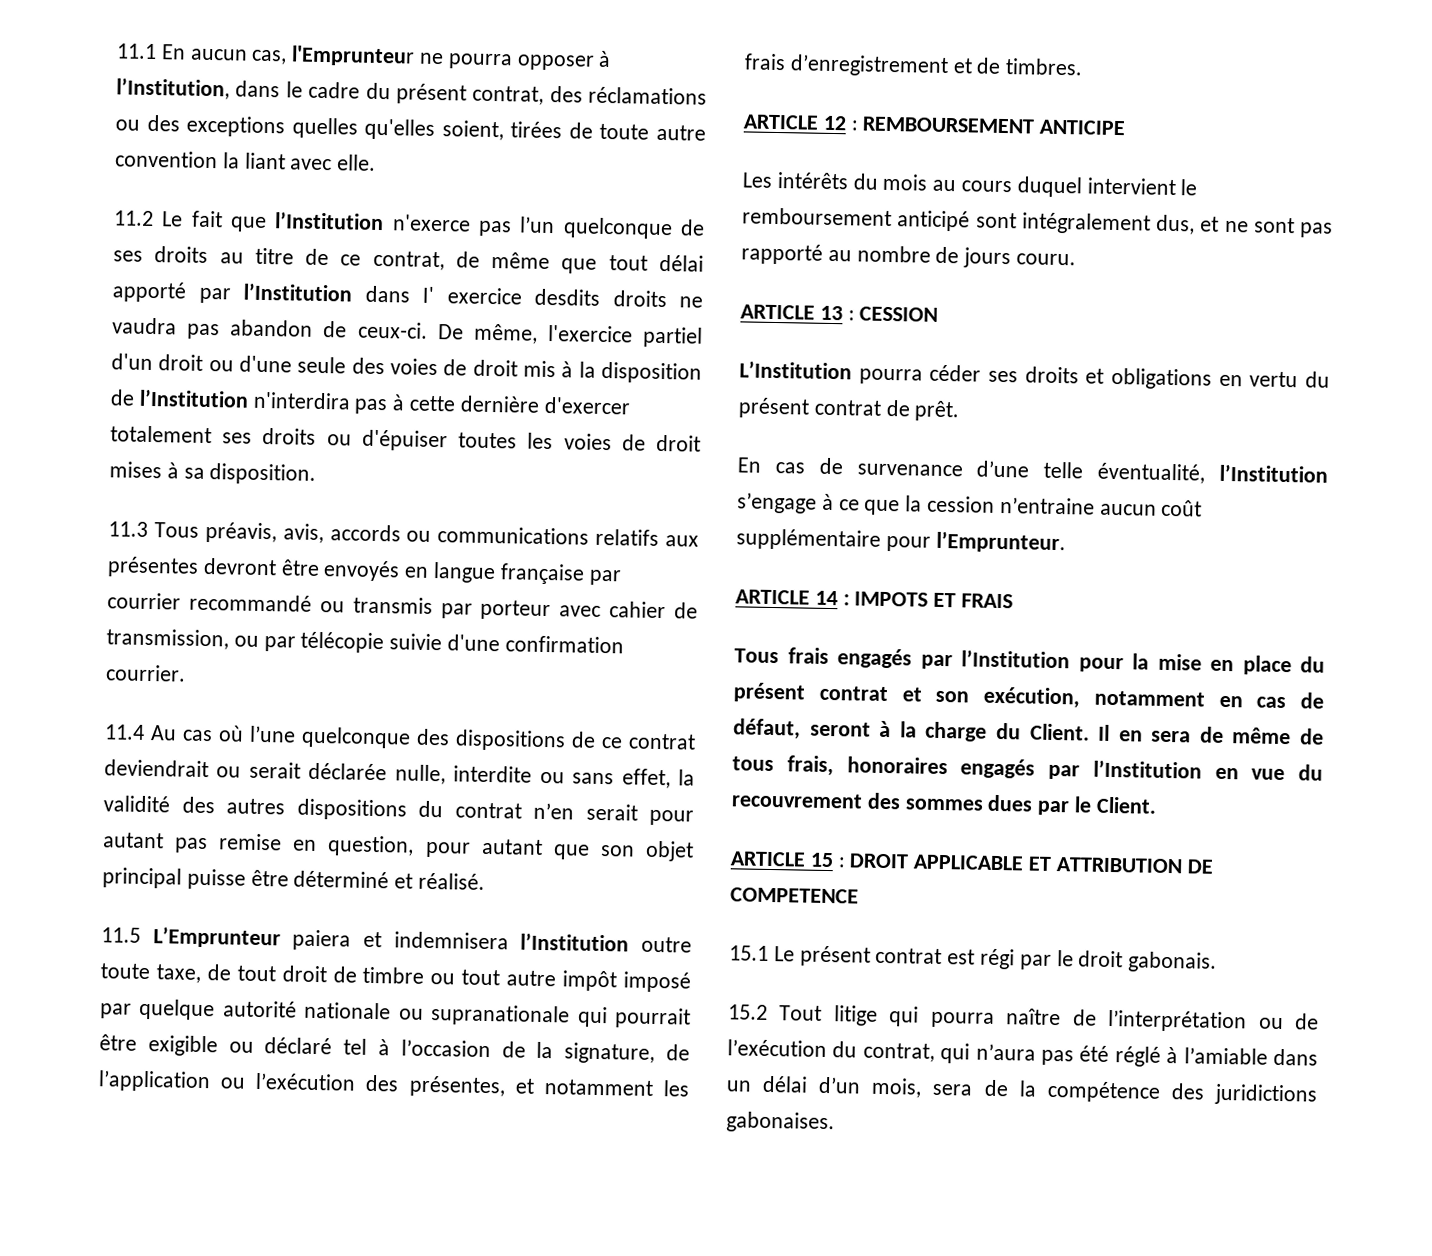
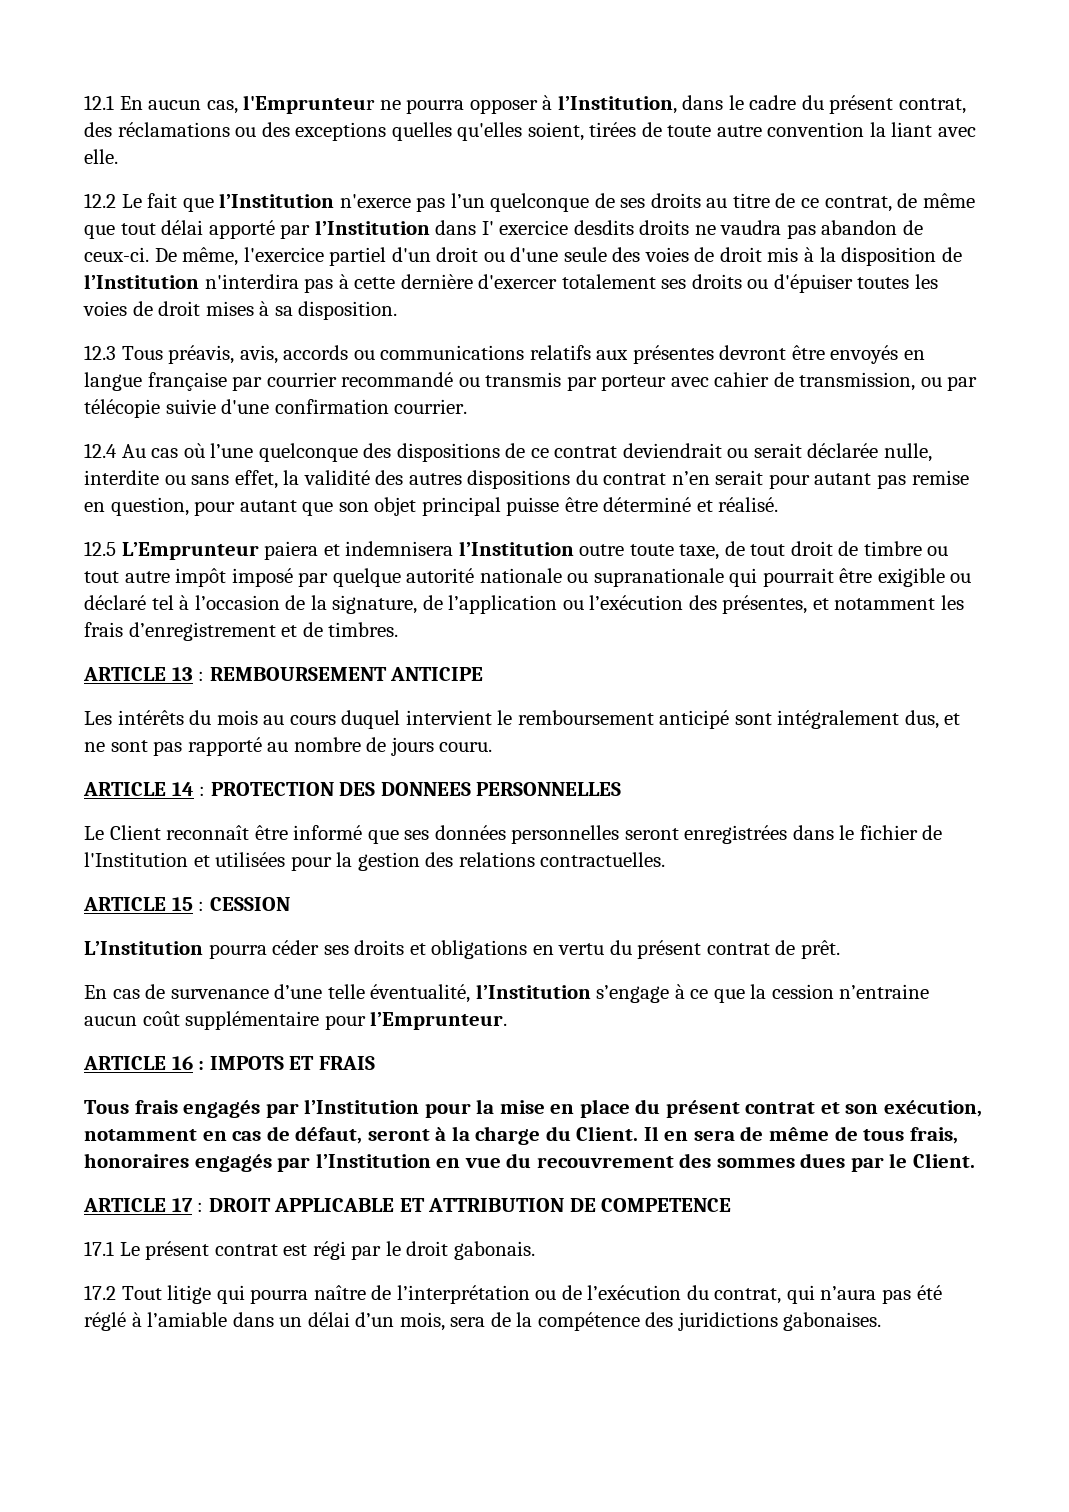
- 11.1 En aucun cas, l'Emprunteur ne pourra opposer à l’Institution, dans le cadre du présent contrat, des réclamations ou des exceptions quelles qu'elles soient, tirées de toute autre convention la liant avec elle.
+ 12.1 En aucun cas, l'Emprunteur ne pourra opposer à l’Institution, dans le cadre du présent contrat, des réclamations ou des exceptions quelles qu'elles soient, tirées de toute autre convention la liant avec elle.
- 11.2 Le fait que l’Institution n'exerce pas l’un quelconque de ses droits au titre de ce contrat, de même que tout délai apporté par l’Institution dans I' exercice desdits droits ne vaudra pas abandon de ceux-ci.
+ 12.2 Le fait que l’Institution n'exerce pas l’un quelconque de ses droits au titre de ce contrat, de même que tout délai apporté par l’Institution dans I' exercice desdits droits ne vaudra pas abandon de ceux-ci.
- 11.3 Tous préavis, avis, accords ou communications relatifs aux présentes devront être envoyés en langue française par courrier recommandé ou transmis par porteur avec cahier de transmission, ou par télécopie suivie d'une confirmation courrier.
+ 12.3 Tous préavis, avis, accords ou communications relatifs aux présentes devront être envoyés en langue française par courrier recommandé ou transmis par porteur avec cahier de transmission, ou par télécopie suivie d'une confirmation courrier.
- 11.4 Au cas où l’une quelconque des dispositions de ce contrat deviendrait ou serait déclarée nulle, interdite ou sans effet, la validité des autres dispositions du contrat n’en serait pour autant pas remise en question, pour autant que son objet principal puisse être déterminé et réalisé.
+ 12.4 Au cas où l’une quelconque des dispositions de ce contrat deviendrait ou serait déclarée nulle, interdite ou sans effet, la validité des autres dispositions du contrat n’en serait pour autant pas remise en question, pour autant que son objet principal puisse être déterminé et réalisé.
- 11.5 L’Emprunteur paiera et indemnisera l’Institution outre toute taxe, de tout droit de timbre ou tout autre impôt imposé par quelque autorité nationale ou supranationale qui pourrait être exigible ou déclaré tel à l’occasion de la signature, de l’application ou l’exécution des présentes, et notamment les frais d’enregistrement et de timbres.
+ 12.5 L’Emprunteur paiera et indemnisera l’Institution outre toute taxe, de tout droit de timbre ou tout autre impôt imposé par quelque autorité nationale ou supranationale qui pourrait être exigible ou déclaré tel à l’occasion de la signature, de l’application ou l’exécution des présentes, et notamment les frais d’enregistrement et de timbres.
- ARTICLE 12 : REMBOURSEMENT ANTICIPE
+ ARTICLE 13 : REMBOURSEMENT ANTICIPE
- ARTICLE 13 : CESSION
+ ARTICLE 14 : PROTECTION DES DONNEES PERSONNELLES
+ Le Client reconnaît être informé que ses données personnelles seront enregistrées dans le fichier de l'Institution et utilisées pour la gestion des relations contractuelles.
+ ARTICLE 15 : CESSION
- ARTICLE 14 : IMPOTS ET FRAIS
+ ARTICLE 16 : IMPOTS ET FRAIS
- ARTICLE 15 : DROIT APPLICABLE ET ATTRIBUTION DE COMPETENCE
+ ARTICLE 17 : DROIT APPLICABLE ET ATTRIBUTION DE COMPETENCE
- 15.1 Le présent contrat est régi par le droit gabonais.
+ 17.1 Le présent contrat est régi par le droit gabonais.
- 15.2 Tout litige qui pourra naître de l’interprétation ou de l’exécution du contrat, qui n’aura pas été réglé à l’amiable dans un délai d’un mois, sera de la compétence des juridictions gabonaises.
+ 17.2 Tout litige qui pourra naître de l’interprétation ou de l’exécution du contrat, qui n’aura pas été réglé à l’amiable dans un délai d’un mois, sera de la compétence des juridictions gabonaises.

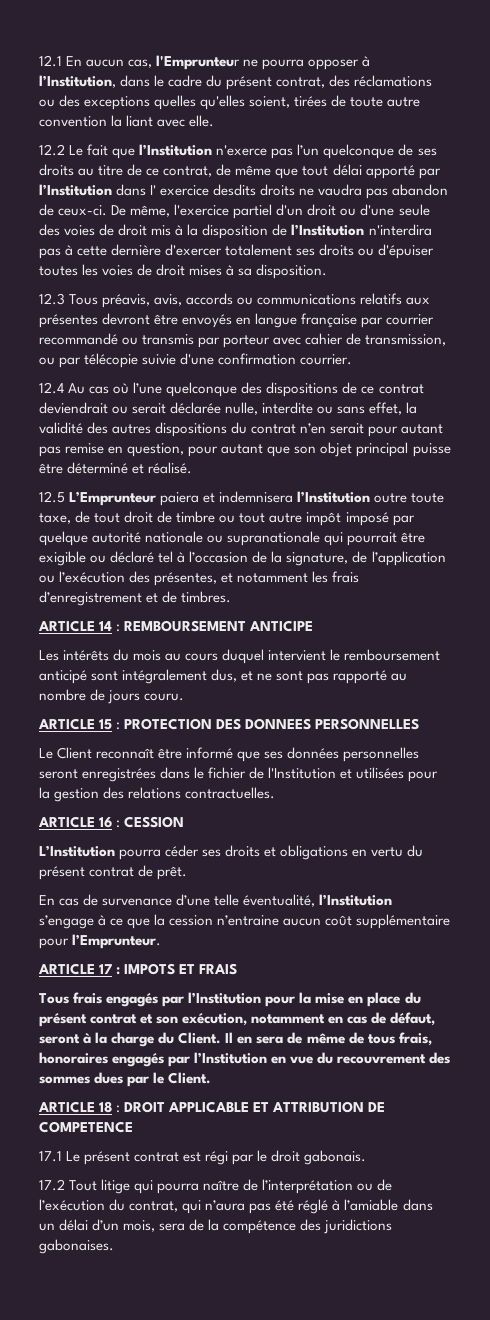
- ARTICLE 13 : REMBOURSEMENT ANTICIPE
+ ARTICLE 14 : REMBOURSEMENT ANTICIPE
- ARTICLE 14 : PROTECTION DES DONNEES PERSONNELLES
+ ARTICLE 15 : PROTECTION DES DONNEES PERSONNELLES
- ARTICLE 15 : CESSION
+ ARTICLE 16 : CESSION
- ARTICLE 16 : IMPOTS ET FRAIS
+ ARTICLE 17 : IMPOTS ET FRAIS
- ARTICLE 17 : DROIT APPLICABLE ET ATTRIBUTION DE COMPETENCE
+ ARTICLE 18 : DROIT APPLICABLE ET ATTRIBUTION DE COMPETENCE

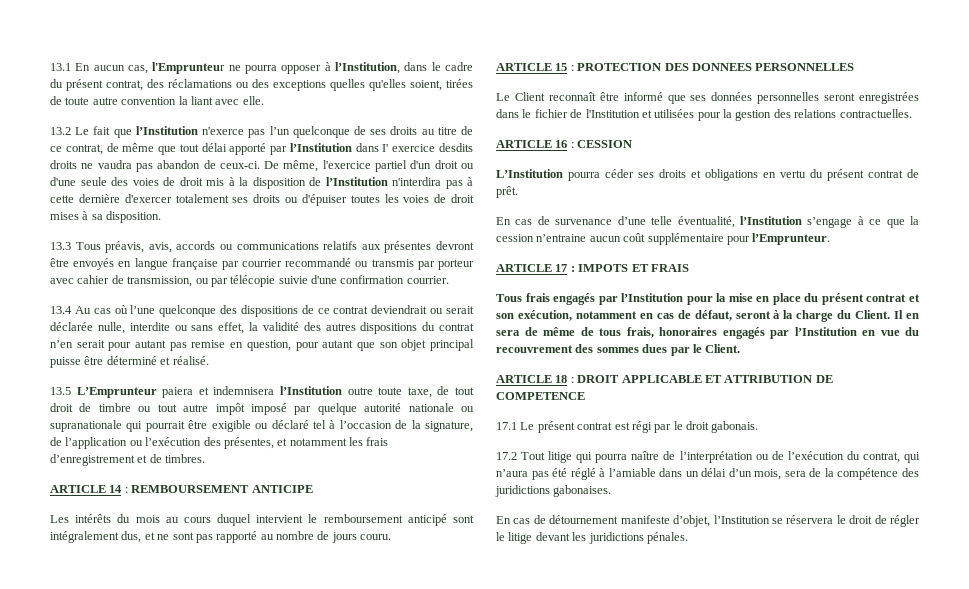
- 12.1 En aucun cas, l'Emprunteur ne pourra opposer à l’Institution, dans le cadre du présent contrat, des réclamations ou des exceptions quelles qu'elles soient, tirées de toute autre convention la liant avec elle.
+ 13.1 En aucun cas, l'Emprunteur ne pourra opposer à l’Institution, dans le cadre du présent contrat, des réclamations ou des exceptions quelles qu'elles soient, tirées de toute autre convention la liant avec elle.
- 12.2 Le fait que l’Institution n'exerce pas l’un quelconque de ses droits au titre de ce contrat, de même que tout délai apporté par l’Institution dans I' exercice desdits droits ne vaudra pas abandon de ceux-ci.
+ 13.2 Le fait que l’Institution n'exerce pas l’un quelconque de ses droits au titre de ce contrat, de même que tout délai apporté par l’Institution dans I' exercice desdits droits ne vaudra pas abandon de ceux-ci.
- 12.3 Tous préavis, avis, accords ou communications relatifs aux présentes devront être envoyés en langue française par courrier recommandé ou transmis par porteur avec cahier de transmission, ou par télécopie suivie d'une confirmation courrier.
+ 13.3 Tous préavis, avis, accords ou communications relatifs aux présentes devront être envoyés en langue française par courrier recommandé ou transmis par porteur avec cahier de transmission, ou par télécopie suivie d'une confirmation courrier.
- 12.4 Au cas où l’une quelconque des dispositions de ce contrat deviendrait ou serait déclarée nulle, interdite ou sans effet, la validité des autres dispositions du contrat n’en serait pour autant pas remise en question, pour autant que son objet principal puisse être déterminé et réalisé.
+ 13.4 Au cas où l’une quelconque des dispositions de ce contrat deviendrait ou serait déclarée nulle, interdite ou sans effet, la validité des autres dispositions du contrat n’en serait pour autant pas remise en question, pour autant que son objet principal puisse être déterminé et réalisé.
- 12.5 L’Emprunteur paiera et indemnisera l’Institution outre toute taxe, de tout droit de timbre ou tout autre impôt imposé par quelque autorité nationale ou supranationale qui pourrait être exigible ou déclaré tel à l’occasion de la signature, de l’application ou l’exécution des présentes, et notamment les frais d’enregistrement et de timbres.
+ 13.5 L’Emprunteur paiera et indemnisera l’Institution outre toute taxe, de tout droit de timbre ou tout autre impôt imposé par quelque autorité nationale ou supranationale qui pourrait être exigible ou déclaré tel à l’occasion de la signature, de l’application ou l’exécution des présentes, et notamment les frais d’enregistrement et de timbres.
+ En cas de détournement manifeste d’objet, l’Institution se réservera le droit de régler le litige devant les juridictions pénales.

